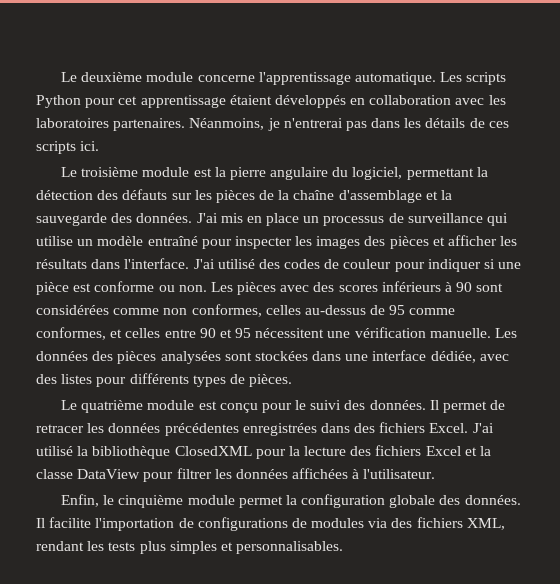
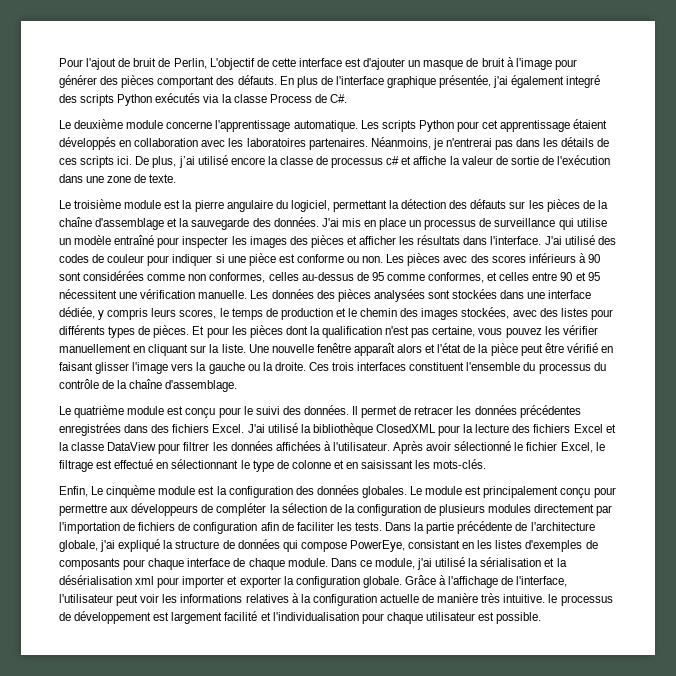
+ Pour l'ajout de bruit de Perlin, L'objectif de cette interface est d'ajouter un masque de bruit à l'image pour générer des pièces comportant des défauts. En plus de l'interface graphique présentée, j'ai également integré des scripts Python exécutés via la classe Process de C#.
+ De plus, j’ai utilisé encore la classe de processus c# et affiche la valeur de sortie de l'exécution dans une zone de texte.
- Les données des pièces analysées sont stockées dans une interface dédiée, avec des listes pour différents types de pièces.
+ Les données des pièces analysées sont stockées dans une interface dédiée, y compris leurs scores, le temps de production et le chemin des images stockées, avec des listes pour différents types de pièces. Et pour les pièces dont la qualification n'est pas certaine, vous pouvez les vérifier manuellement en cliquant sur la liste. Une nouvelle fenêtre apparaît alors et l'état de la pièce peut être vérifié en faisant glisser l'image vers la gauche ou la droite. Ces trois interfaces constituent l'ensemble du processus du contrôle de la chaîne d'assemblage.
- J'ai utilisé la bibliothèque ClosedXML pour la lecture des fichiers Excel et la classe DataView pour filtrer les données affichées à l'utilisateur.
- Enfin, le cinquième module permet la configuration globale des données. Il facilite l'importation de configurations de modules via des fichiers XML, rendant les tests plus simples et personnalisables.
+ J'ai utilisé la bibliothèque ClosedXML pour la lecture des fichiers Excel et la classe DataView pour filtrer les données affichées à l'utilisateur. Après avoir sélectionné le fichier Excel, le filtrage est effectué en sélectionnant le type de colonne et en saisissant les mots-clés.
+ Enfin, Le cinquème module est la configuration des données globales. Le module est principalement conçu pour permettre aux développeurs de compléter la sélection de la configuration de plusieurs modules directement par l'importation de fichiers de configuration afin de faciliter les tests. Dans la partie précédente de l'architecture globale, j'ai expliqué la structure de données qui compose PowerEye, consistant en les listes d'exemples de composants pour chaque interface de chaque module. Dans ce module, j'ai utilisé la sérialisation et la désérialisation xml pour importer et exporter la configuration globale. Grâce à l'affichage de l'interface, l'utilisateur peut voir les informations relatives à la configuration actuelle de manière très intuitive. le processus de développement est largement facilité et l'individualisation pour chaque utilisateur est possible.

